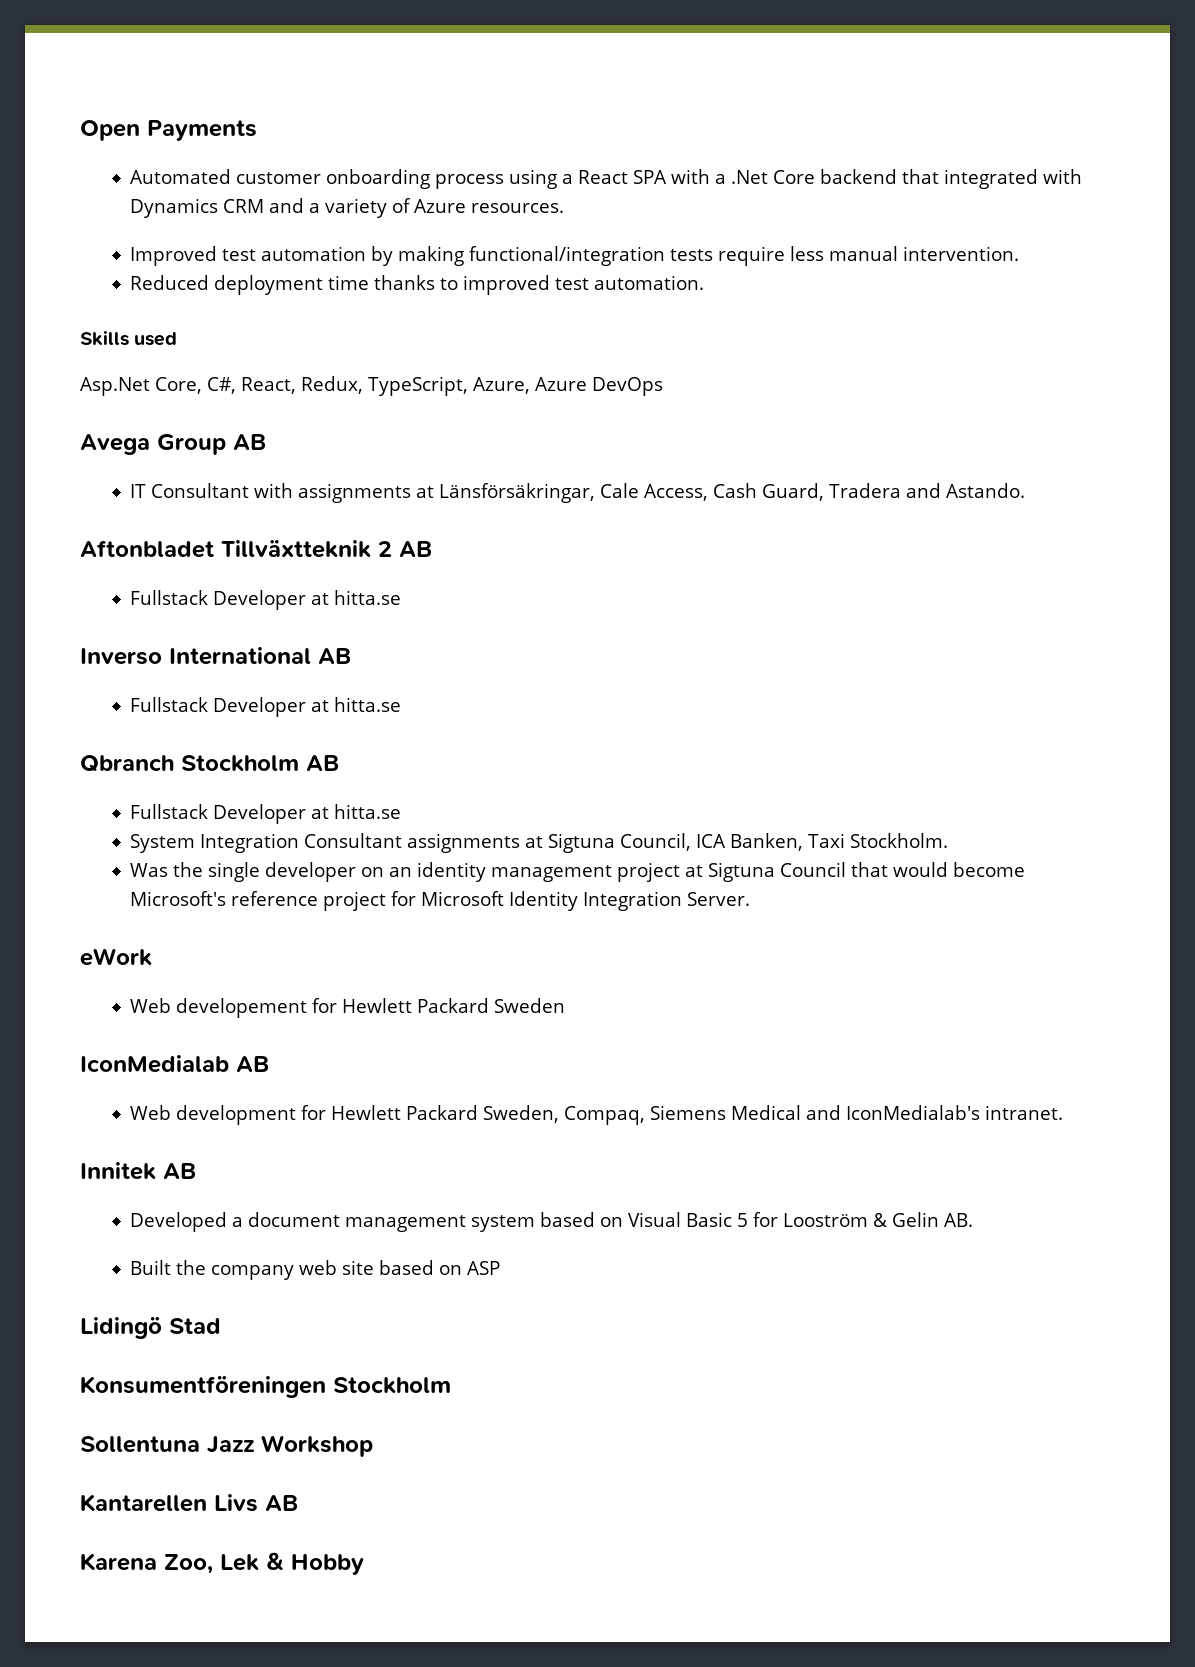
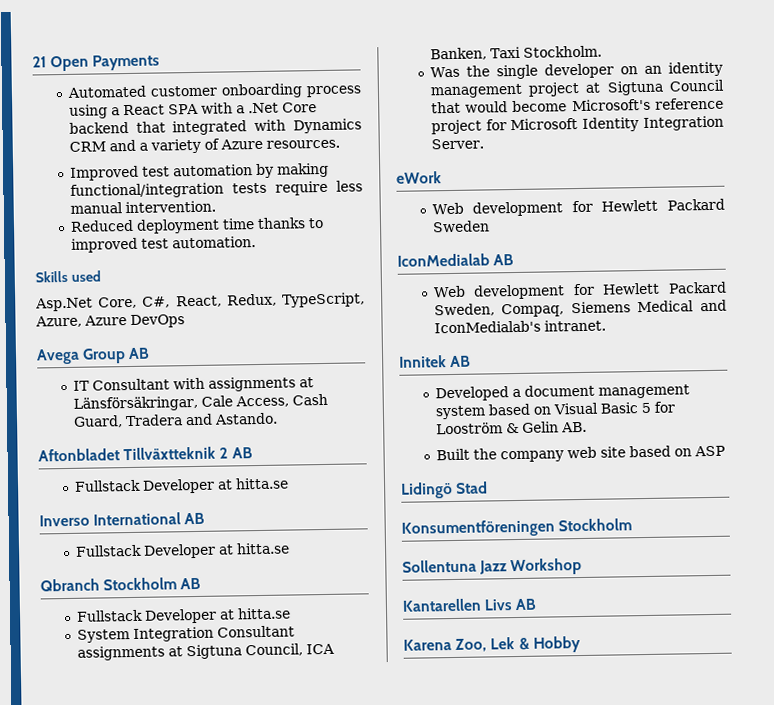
- Open Payments
+ 21 Open Payments
- Web developement for Hewlett Packard Sweden
+ Web development for Hewlett Packard Sweden

